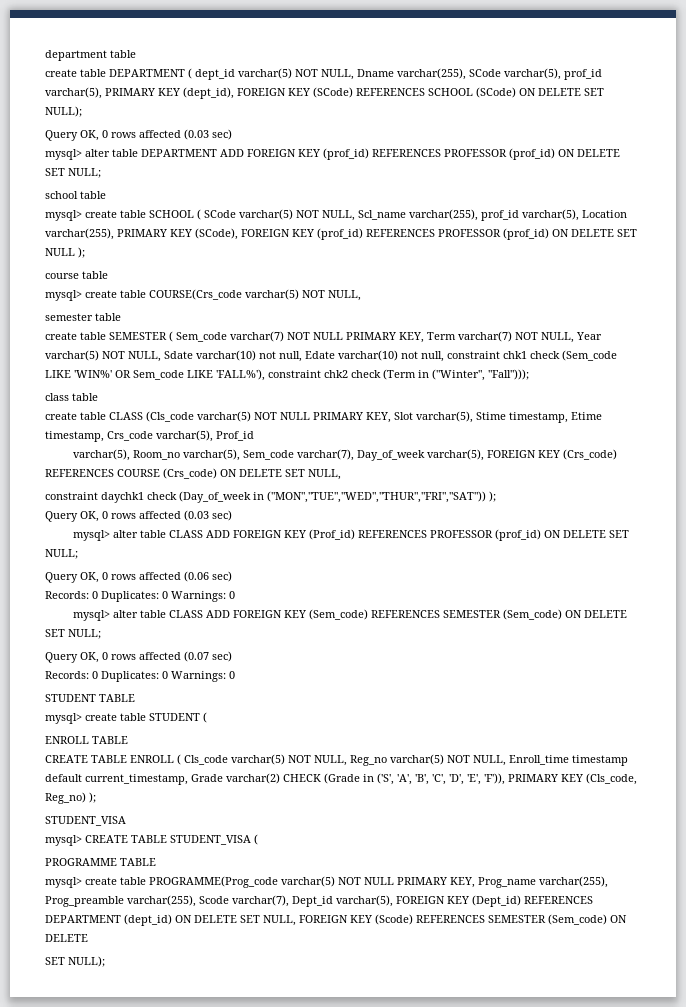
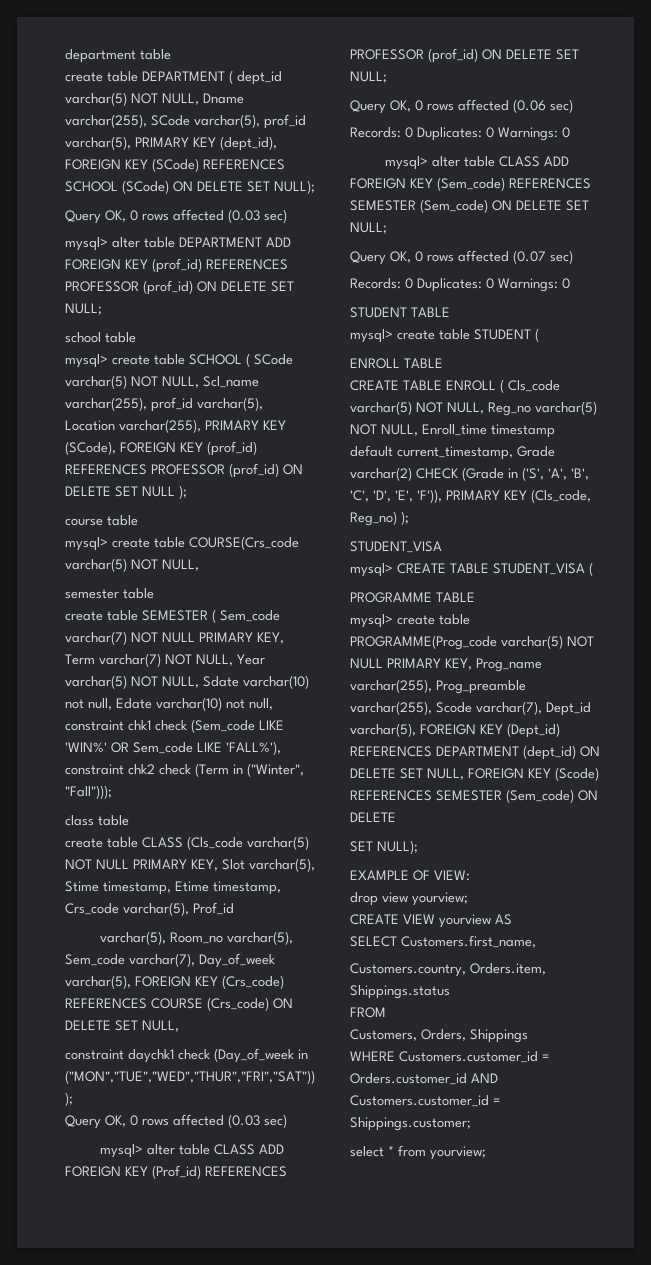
+ EXAMPLE OF VIEW:
+ drop view yourview;
+ CREATE VIEW yourview AS
+ SELECT Customers.first_name,
+ Customers.country, Orders.item, Shippings.status
+ FROM
+ Customers, Orders, Shippings
+ WHERE Customers.customer_id = Orders.customer_id AND Customers.customer_id = Shippings.customer;
+ select * from yourview;

